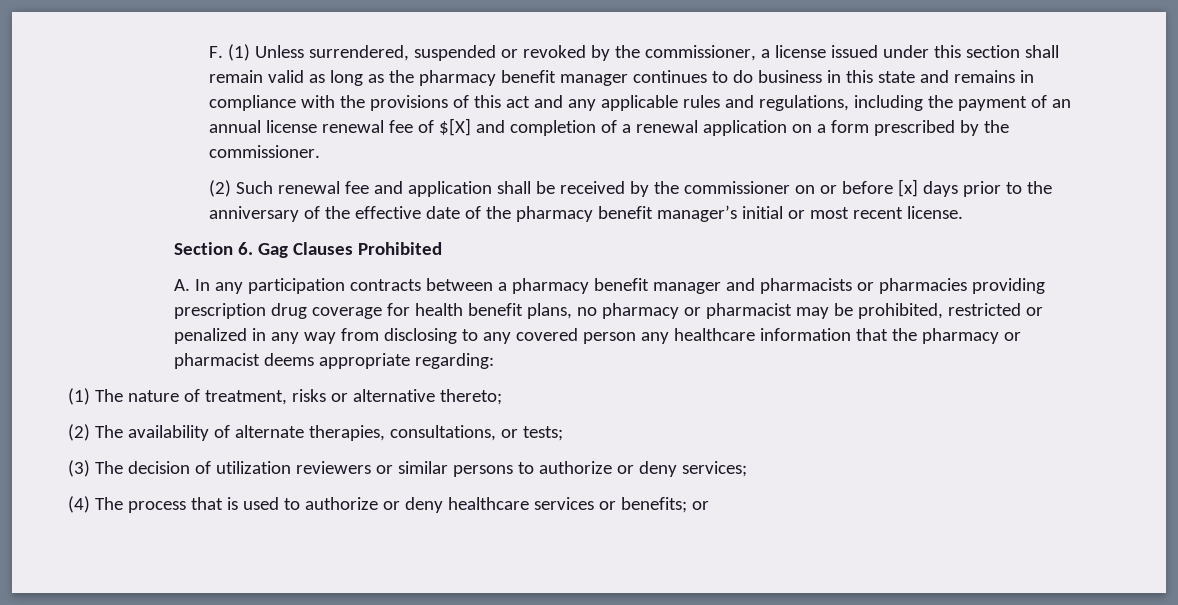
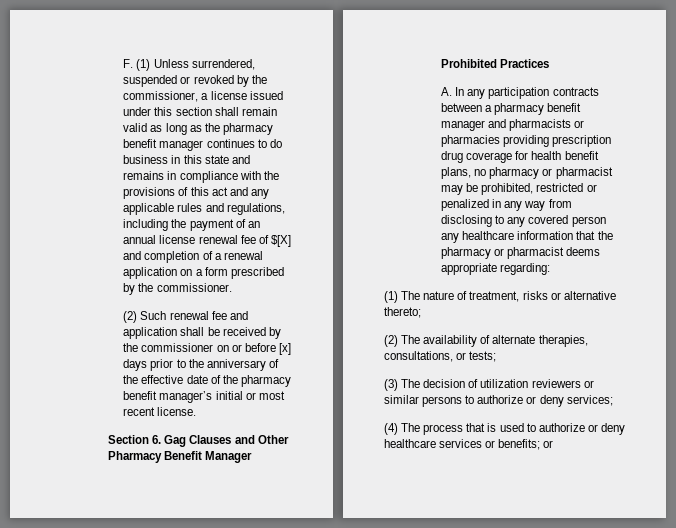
- Section 6. Gag Clauses Prohibited
+ Section 6. Gag Clauses and Other Pharmacy Benefit Manager Prohibited Practices

